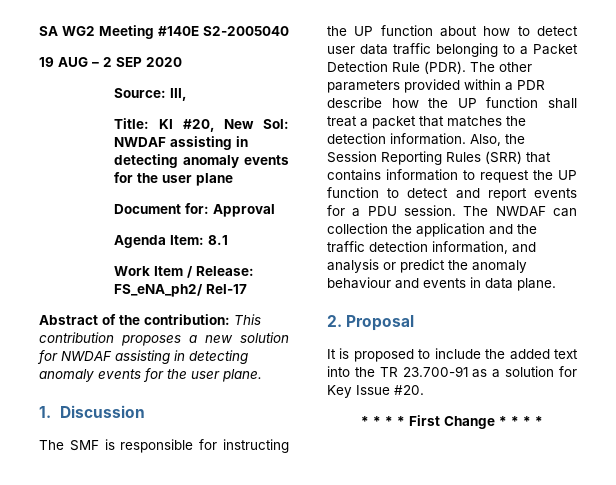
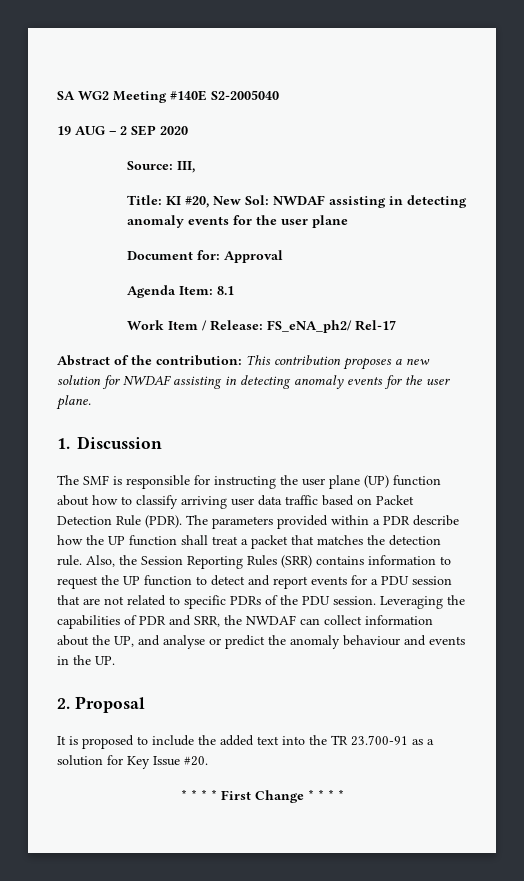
- The SMF is responsible for instructing the UP function about how to detect user data traffic belonging to a Packet Detection Rule (PDR).
+ The SMF is responsible for instructing the user plane (UP) function about how to classify arriving user data traffic based on Packet Detection Rule (PDR).
- The other parameters provided within a PDR describe how the UP function shall treat a packet that matches the detection information.
+ The parameters provided within a PDR describe how the UP function shall treat a packet that matches the detection rule.
- Also, the Session Reporting Rules (SRR) that contains information to request the UP function to detect and report events for a PDU session. The NWDAF can collection the application and the traffic detection information, and analysis or predict the anomaly behaviour and events in data plane.
+ Also, the Session Reporting Rules (SRR) contains information to request the UP function to detect and report events for a PDU session that are not related to specific PDRs of the PDU session. Leveraging the capabilities of PDR and SRR, the NWDAF can collect information about the UP, and analyse or predict the anomaly behaviour and events in the UP.

